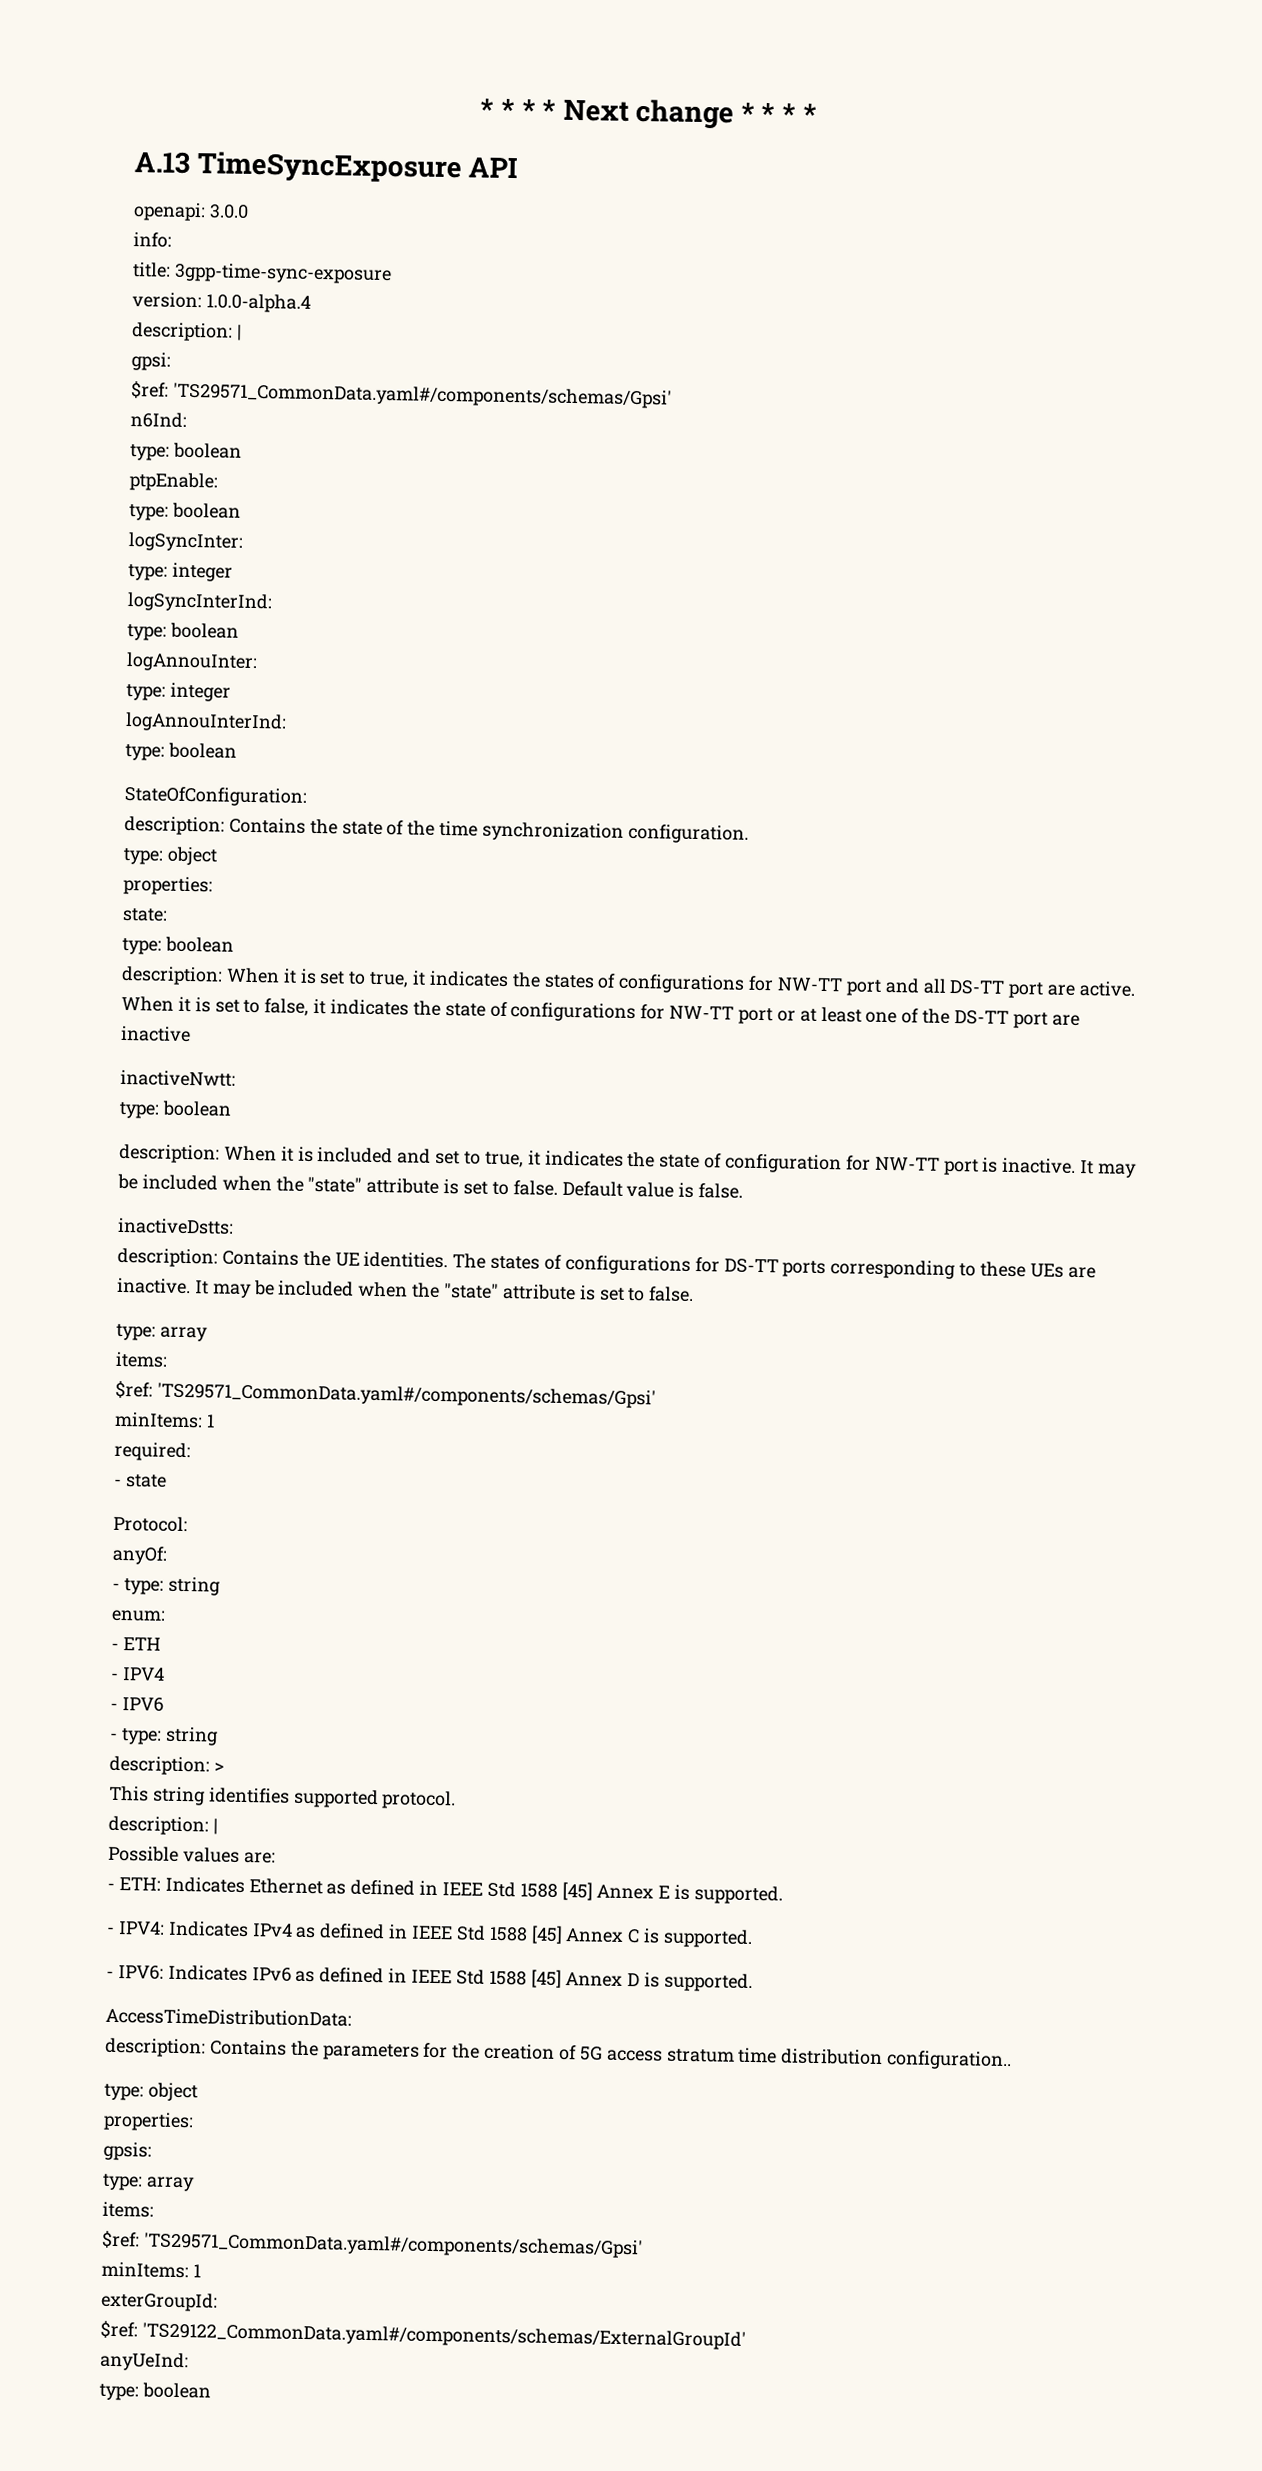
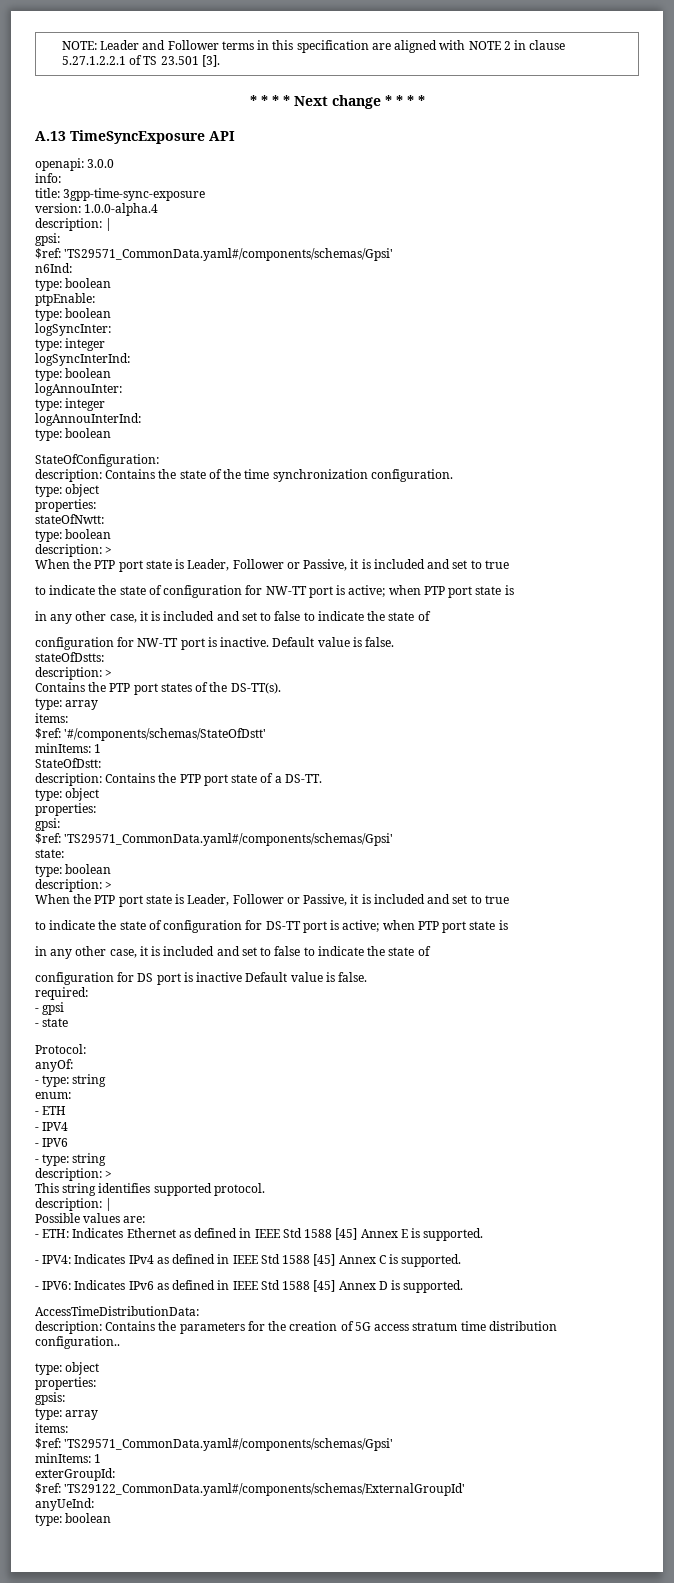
+ NOTE: Leader and Follower terms in this specification are aligned with NOTE 2 in clause 5.27.1.2.2.1 of TS 23.501 [3].
+ stateOfNwtt:
+ type: boolean
+ description: >
+ When the PTP port state is Leader, Follower or Passive, it is included and set to true
+ to indicate the state of configuration for NW-TT port is active; when PTP port state is
+ in any other case, it is included and set to false to indicate the state of
+ configuration for NW-TT port is inactive. Default value is false.
+ stateOfDstts:
+ description: >
+ Contains the PTP port states of the DS-TT(s).
+ type: array
+ items:
+ $ref: '#/components/schemas/StateOfDstt'
+ minItems: 1
+ StateOfDstt:
+ description: Contains the PTP port state of a DS-TT.
+ type: object
+ properties:
+ gpsi:
+ $ref: 'TS29571_CommonData.yaml#/components/schemas/Gpsi'
  state:
  type: boolean
- description: When it is set to true, it indicates the states of configurations for NW-TT port and all DS-TT port are active. When it is set to false, it indicates the state of configurations for NW-TT port or at least one of the DS-TT port are inactive
- inactiveNwtt:
- type: boolean
- description: When it is included and set to true, it indicates the state of configuration for NW-TT port is inactive. It may be included when the "state" attribute is set to false. Default value is false.
- inactiveDstts:
- description: Contains the UE identities. The states of configurations for DS-TT ports corresponding to these UEs are inactive. It may be included when the "state" attribute is set to false.
- type: array
- items:
- $ref: 'TS29571_CommonData.yaml#/components/schemas/Gpsi'
- minItems: 1
+ description: >
+ When the PTP port state is Leader, Follower or Passive, it is included and set to true
+ to indicate the state of configuration for DS-TT port is active; when PTP port state is
+ in any other case, it is included and set to false to indicate the state of
+ configuration for DS port is inactive Default value is false.
+ - gpsi

